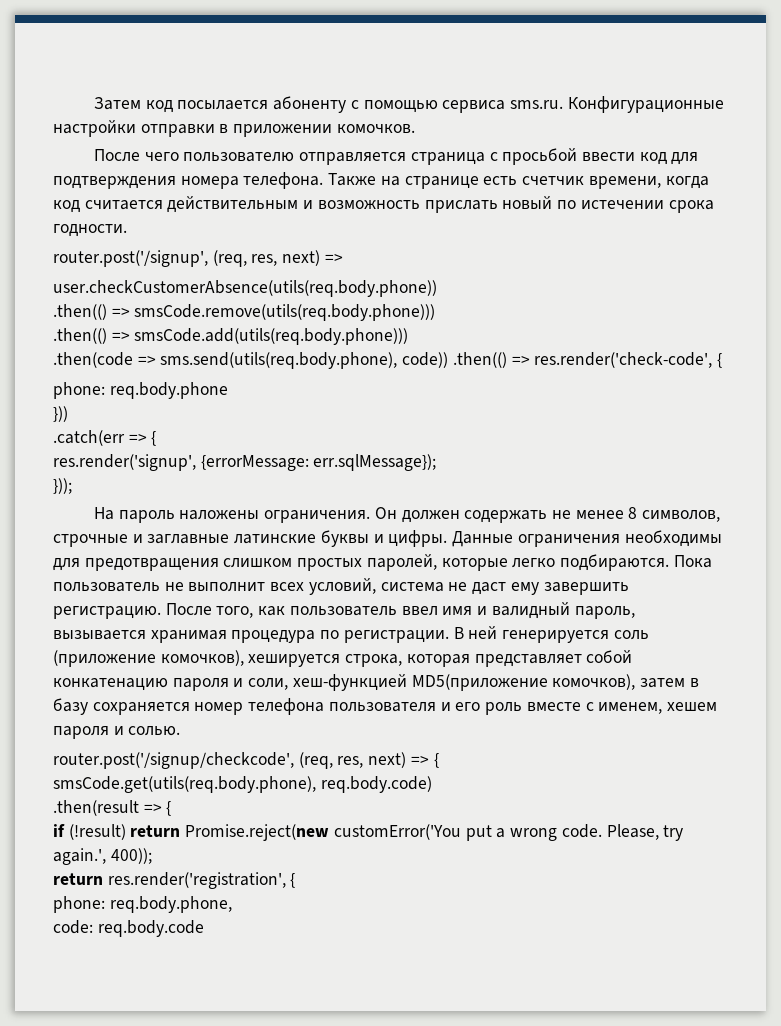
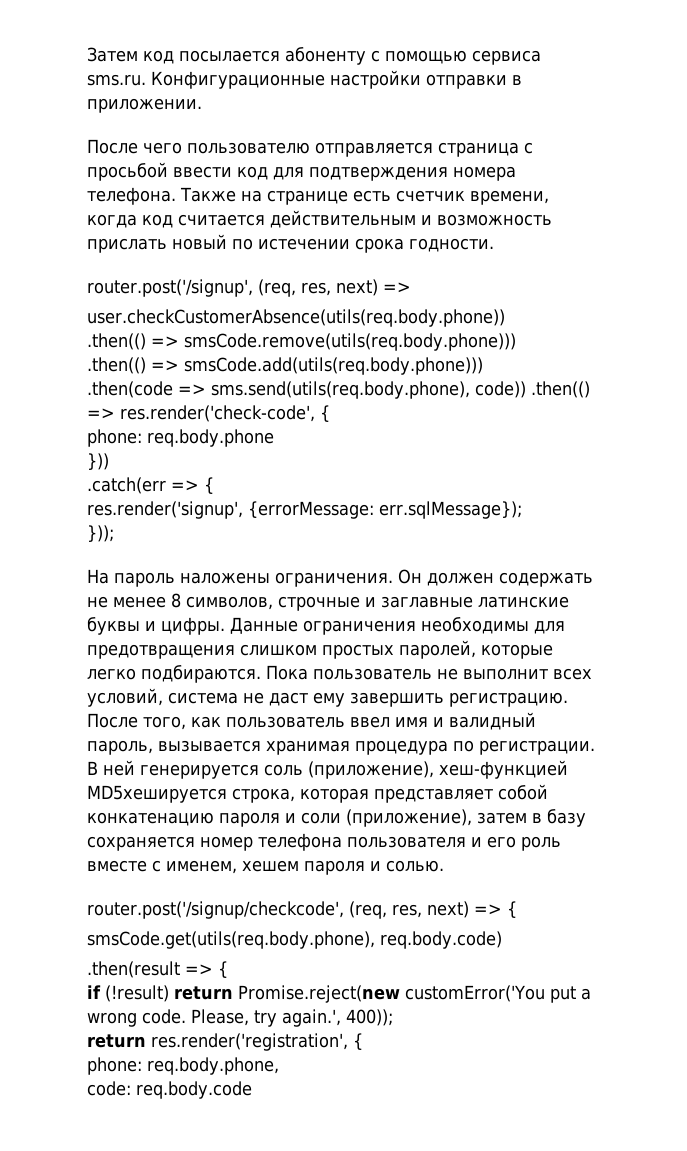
- Затем код посылается абоненту с помощью сервиса sms.ru. Конфигурационные настройки отправки в приложении комочков.
+ Затем код посылается абоненту с помощью сервиса sms.ru. Конфигурационные настройки отправки в приложении.
- В ней генерируется соль (приложение комочков), хешируется строка, которая представляет собой конкатенацию пароля и соли, хеш-функцией MD5(приложение комочков), затем в базу сохраняется номер телефона пользователя и его роль вместе с именем, хешем пароля и солью.
+ В ней генерируется соль (приложение), хеш-функцией MD5хешируется строка, которая представляет собой конкатенацию пароля и соли (приложение), затем в базу сохраняется номер телефона пользователя и его роль вместе с именем, хешем пароля и солью.

